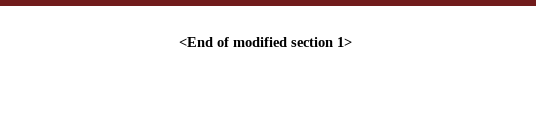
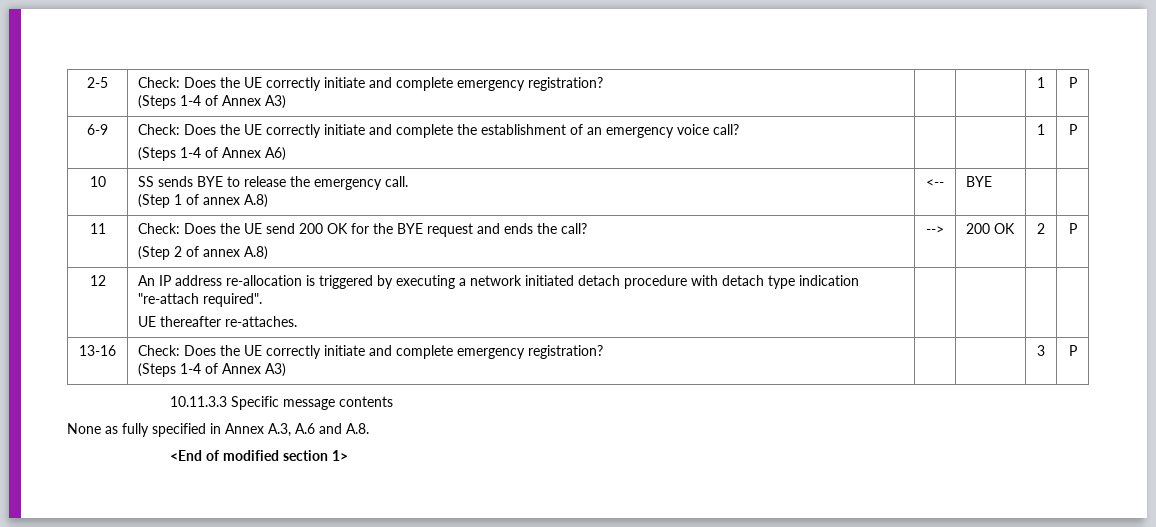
+ 2-5 | Check: Does the UE correctly initiate and complete emergency registration?
+ (Steps 1-4 of Annex A3) | | | 1 | P
+ 6-9 | Check: Does the UE correctly initiate and complete the establishment of an emergency voice call?
+ (Steps 1-4 of Annex A6) | | | 1 | P
+ 10 | SS sends BYE to release the emergency call.
+ (Step 1 of annex A.8) | <-- | BYE | |
+ 11 | Check: Does the UE send 200 OK for the BYE request and ends the call?
+ (Step 2 of annex A.8) | --> | 200 OK | 2 | P
+ 12 | An IP address re-allocation is triggered by executing a network initiated detach procedure with detach type indication "re-attach required".
+ UE thereafter re-attaches. | | | |
+ 13-16 | Check: Does the UE correctly initiate and complete emergency registration?
+ (Steps 1-4 of Annex A3) | | | 3 | P
+ 10.11.3.3 Specific message contents
+ None as fully specified in Annex A.3, A.6 and A.8.

